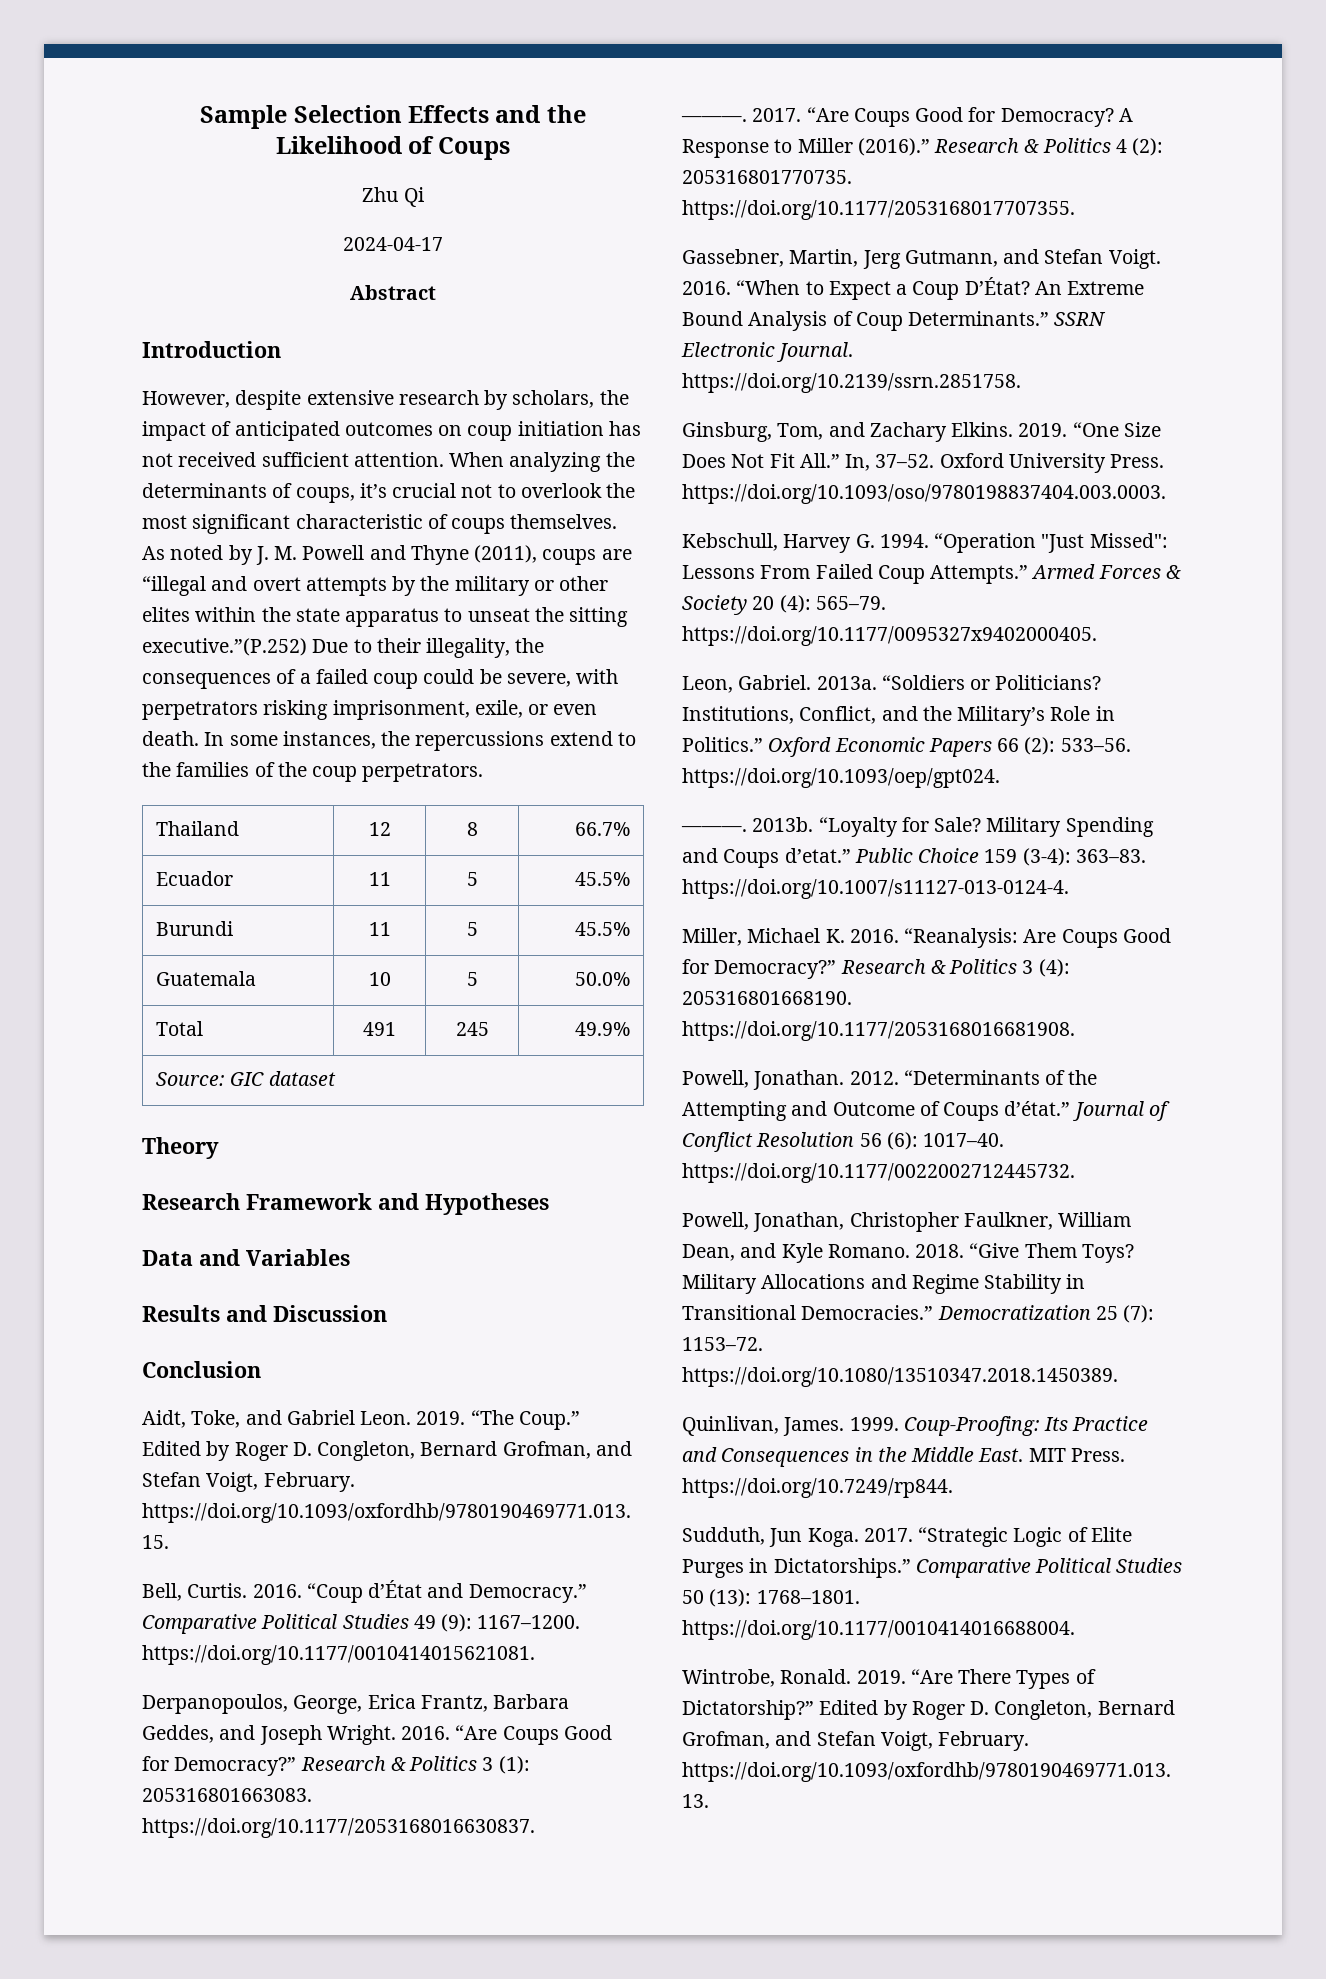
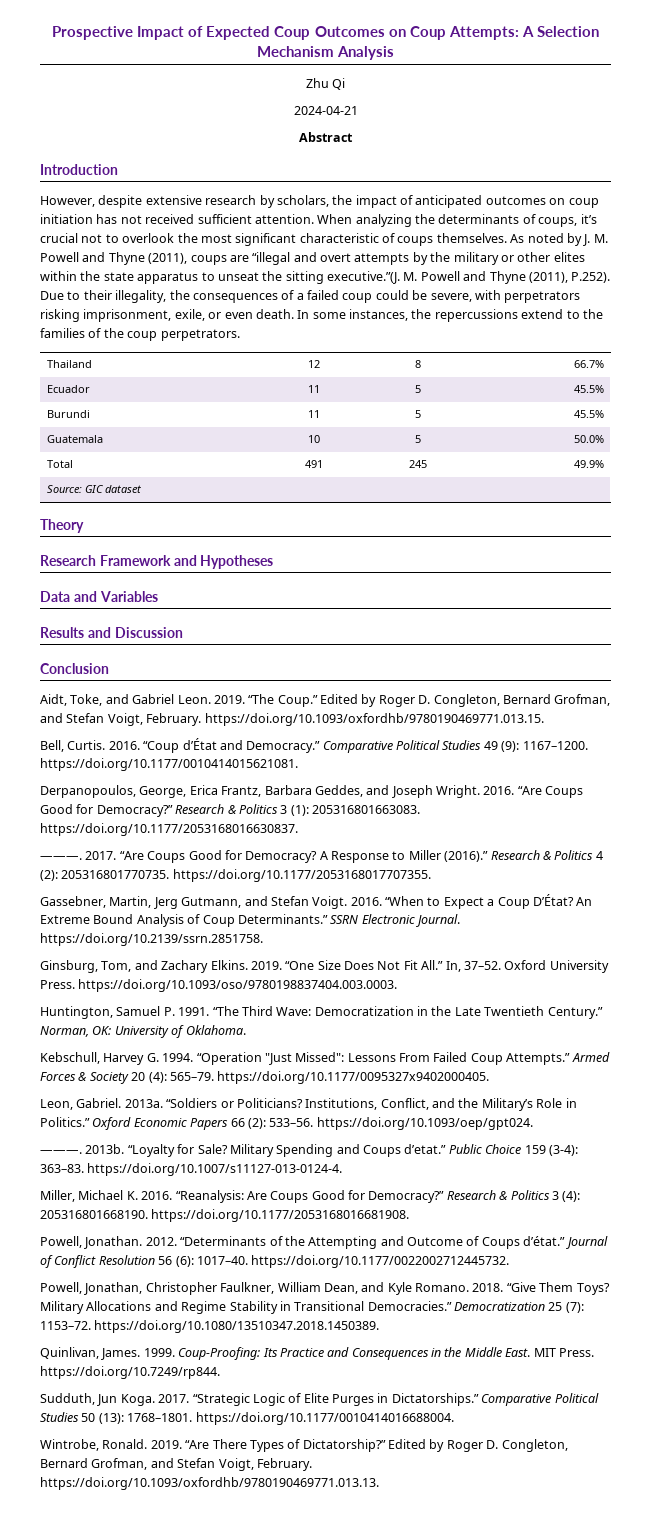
- Sample Selection Effects and the Likelihood of Coups
+ Prospective Impact of Expected Coup Outcomes on Coup Attempts: A Selection Mechanism Analysis
- 2024-04-17
+ 2024-04-21
- As noted by J. M. Powell and Thyne (2011), coups are “illegal and overt attempts by the military or other elites within the state apparatus to unseat the sitting executive.”(P.252) Due to their illegality, the consequences of a failed coup could be severe, with perpetrators risking imprisonment, exile, or even death.
+ As noted by J. M. Powell and Thyne (2011), coups are “illegal and overt attempts by the military or other elites within the state apparatus to unseat the sitting executive.”(J. M. Powell and Thyne (2011), P.252). Due to their illegality, the consequences of a failed coup could be severe, with perpetrators risking imprisonment, exile, or even death.
+ Huntington, Samuel P. 1991. “The Third Wave: Democratization in the Late Twentieth Century.” Norman, OK: University of Oklahoma.

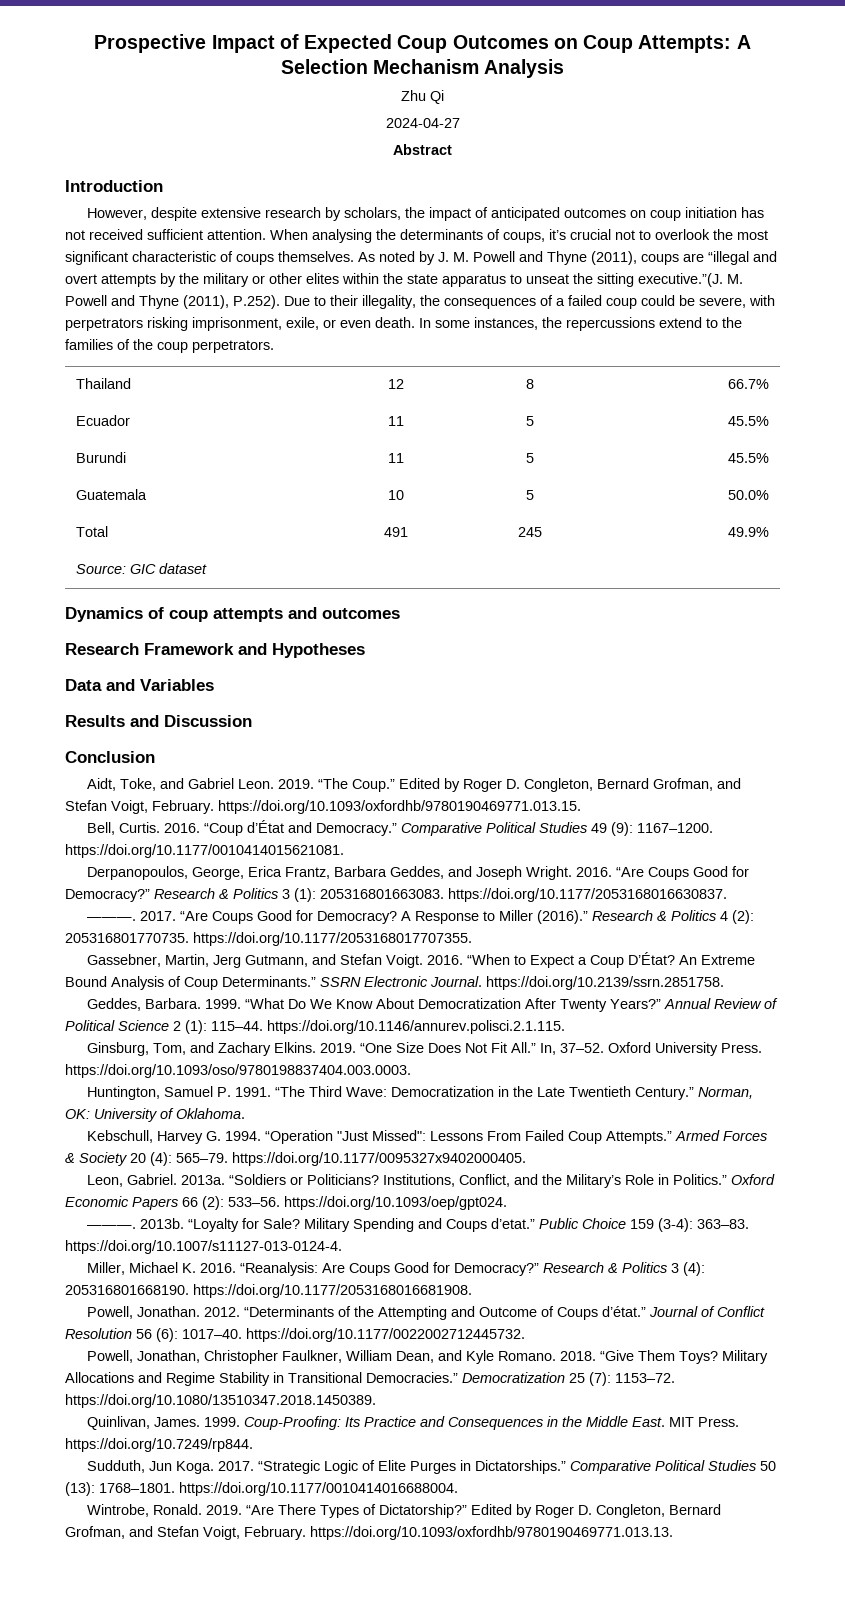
- 2024-04-21
+ 2024-04-27
- When analyzing the determinants of coups, it’s crucial not to overlook the most significant characteristic of coups themselves.
+ When analysing the determinants of coups, it’s crucial not to overlook the most significant characteristic of coups themselves.
- Theory
+ Dynamics of coup attempts and outcomes
+ Geddes, Barbara. 1999. “What Do We Know About Democratization After Twenty Years?” Annual Review of Political Science 2 (1): 115–44. https://doi.org/10.1146/annurev.polisci.2.1.115.

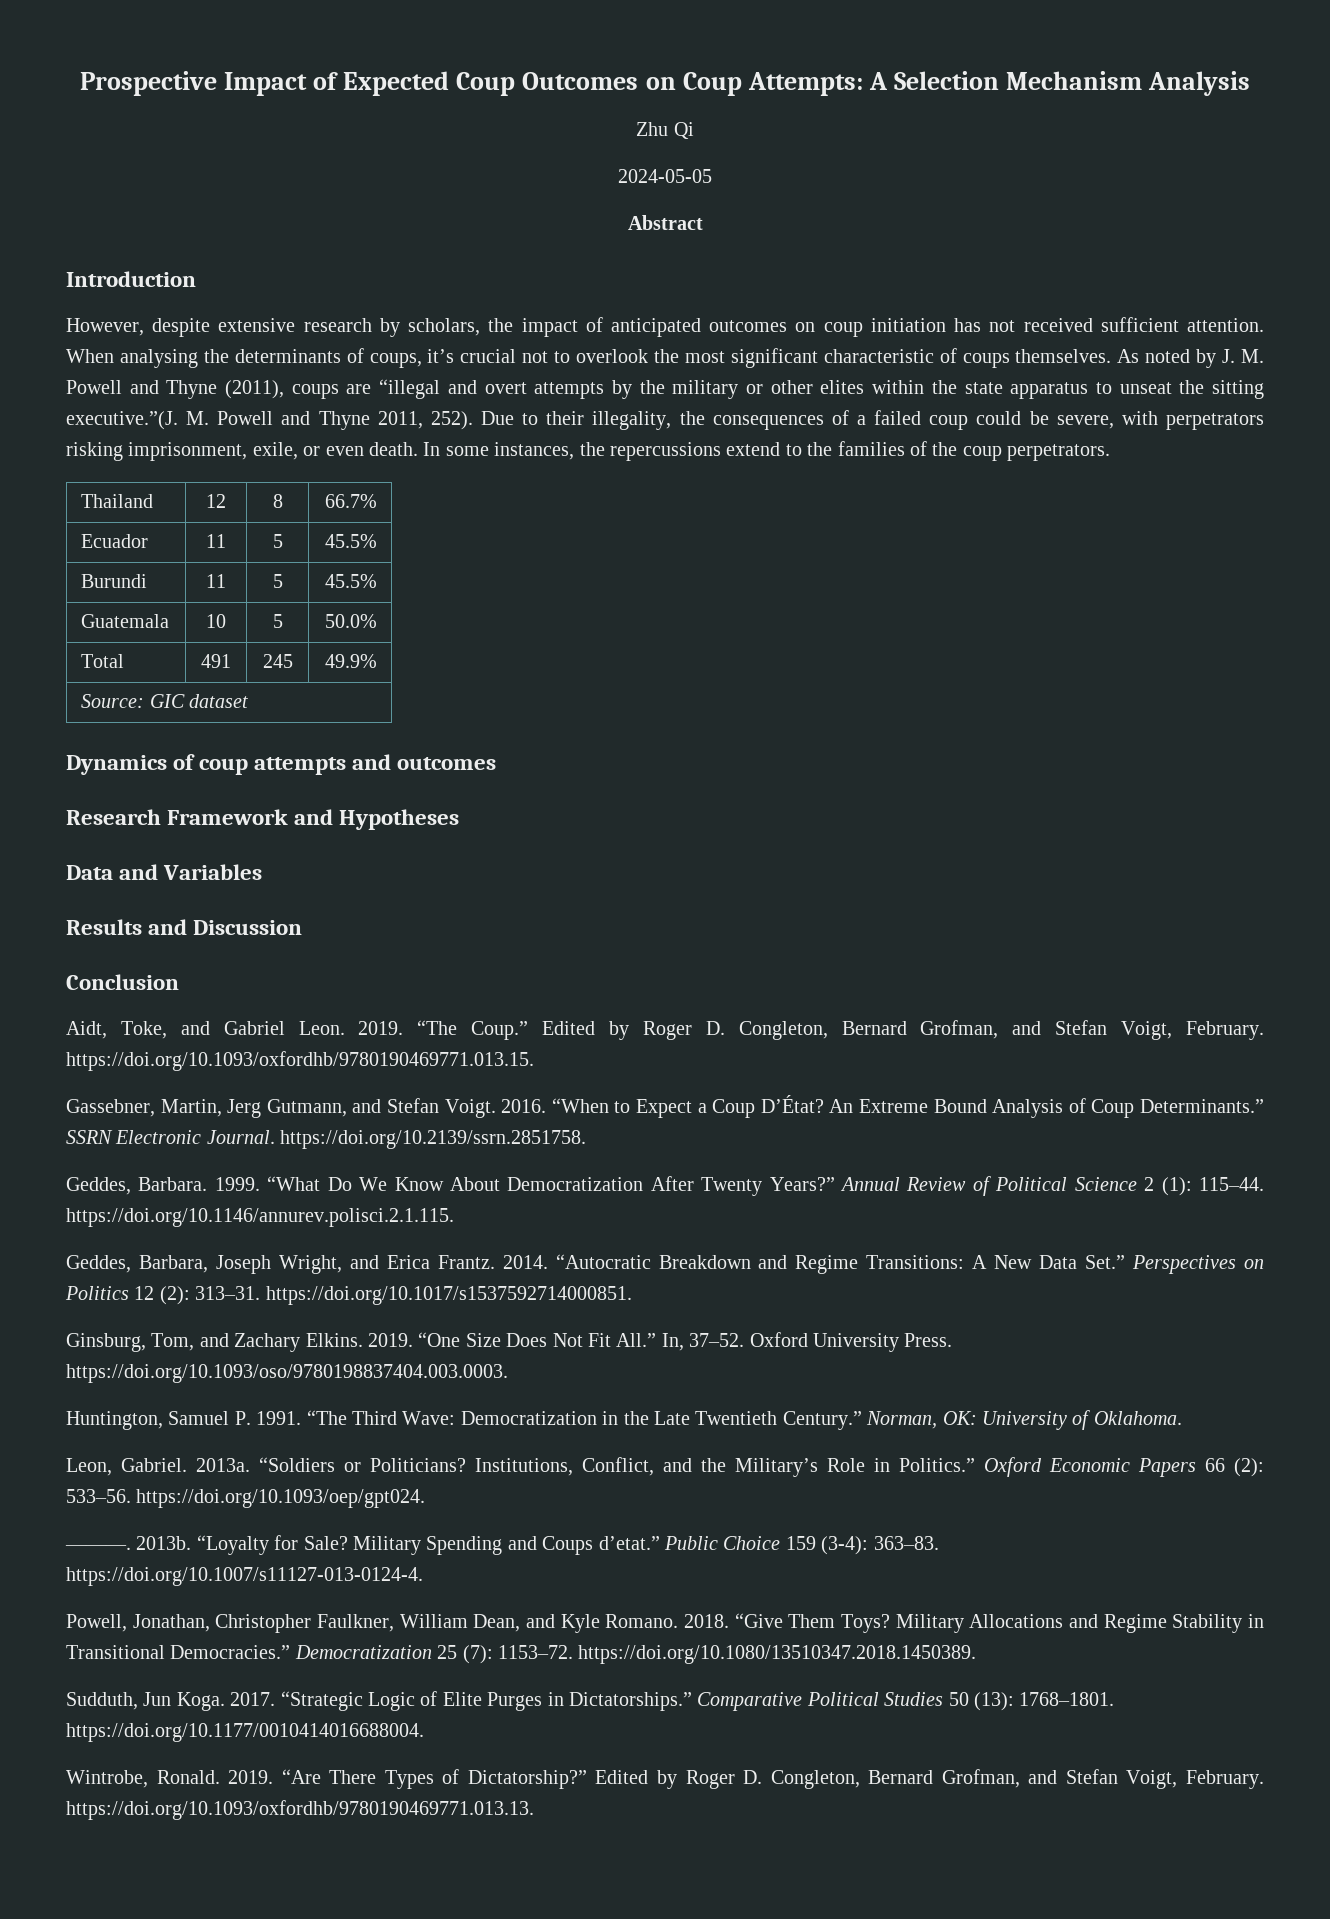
- 2024-04-27
+ 2024-05-05
- As noted by J. M. Powell and Thyne (2011), coups are “illegal and overt attempts by the military or other elites within the state apparatus to unseat the sitting executive.”(J. M. Powell and Thyne (2011), P.252). Due to their illegality, the consequences of a failed coup could be severe, with perpetrators risking imprisonment, exile, or even death.
+ As noted by J. M. Powell and Thyne (2011), coups are “illegal and overt attempts by the military or other elites within the state apparatus to unseat the sitting executive.”(J. M. Powell and Thyne 2011, 252). Due to their illegality, the consequences of a failed coup could be severe, with perpetrators risking imprisonment, exile, or even death.
- Bell, Curtis. 2016. “Coup d’État and Democracy.” Comparative Political Studies 49 (9): 1167–1200. https://doi.org/10.1177/0010414015621081.
- Derpanopoulos, George, Erica Frantz, Barbara Geddes, and Joseph Wright. 2016. “Are Coups Good for Democracy?” Research & Politics 3 (1): 205316801663083. https://doi.org/10.1177/2053168016630837.
- ———. 2017. “Are Coups Good for Democracy? A Response to Miller (2016).” Research & Politics 4 (2): 205316801770735. https://doi.org/10.1177/2053168017707355.
+ Geddes, Barbara, Joseph Wright, and Erica Frantz. 2014. “Autocratic Breakdown and Regime Transitions: A New Data Set.” Perspectives on Politics 12 (2): 313–31. https://doi.org/10.1017/s1537592714000851.
- Kebschull, Harvey G. 1994. “Operation "Just Missed": Lessons From Failed Coup Attempts.” Armed Forces & Society 20 (4): 565–79. https://doi.org/10.1177/0095327x9402000405.
- Miller, Michael K. 2016. “Reanalysis: Are Coups Good for Democracy?” Research & Politics 3 (4): 205316801668190. https://doi.org/10.1177/2053168016681908.
- Powell, Jonathan. 2012. “Determinants of the Attempting and Outcome of Coups d’état.” Journal of Conflict Resolution 56 (6): 1017–40. https://doi.org/10.1177/0022002712445732.
- Quinlivan, James. 1999. Coup-Proofing: Its Practice and Consequences in the Middle East. MIT Press. https://doi.org/10.7249/rp844.

